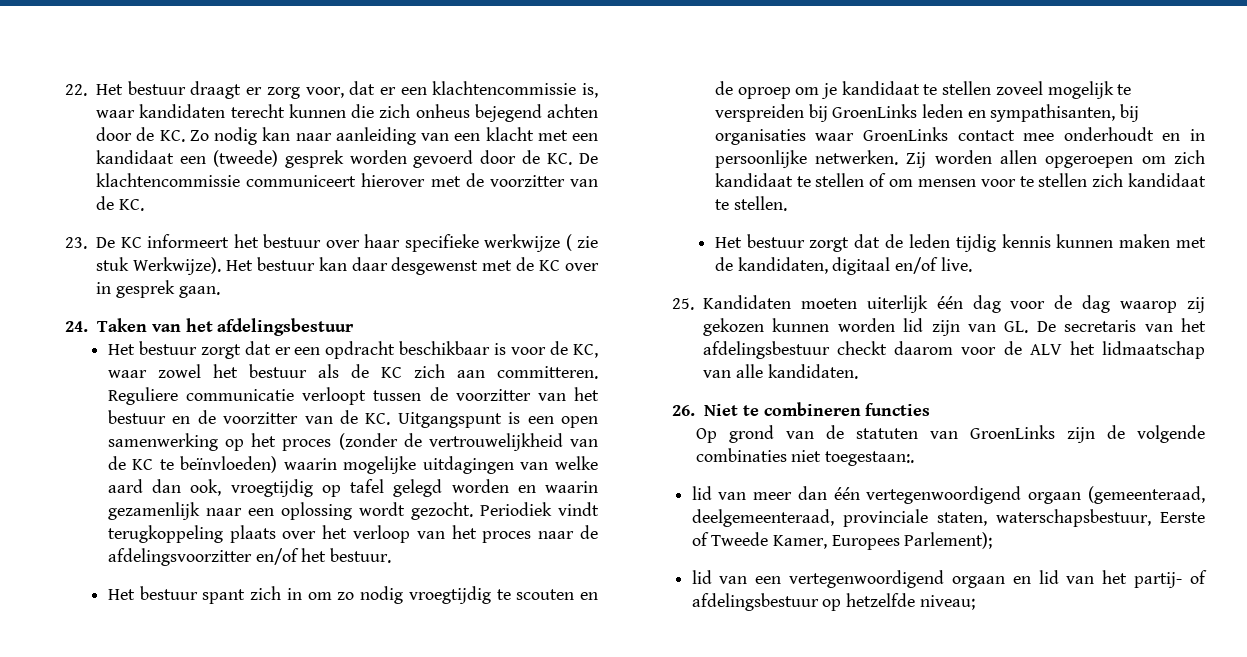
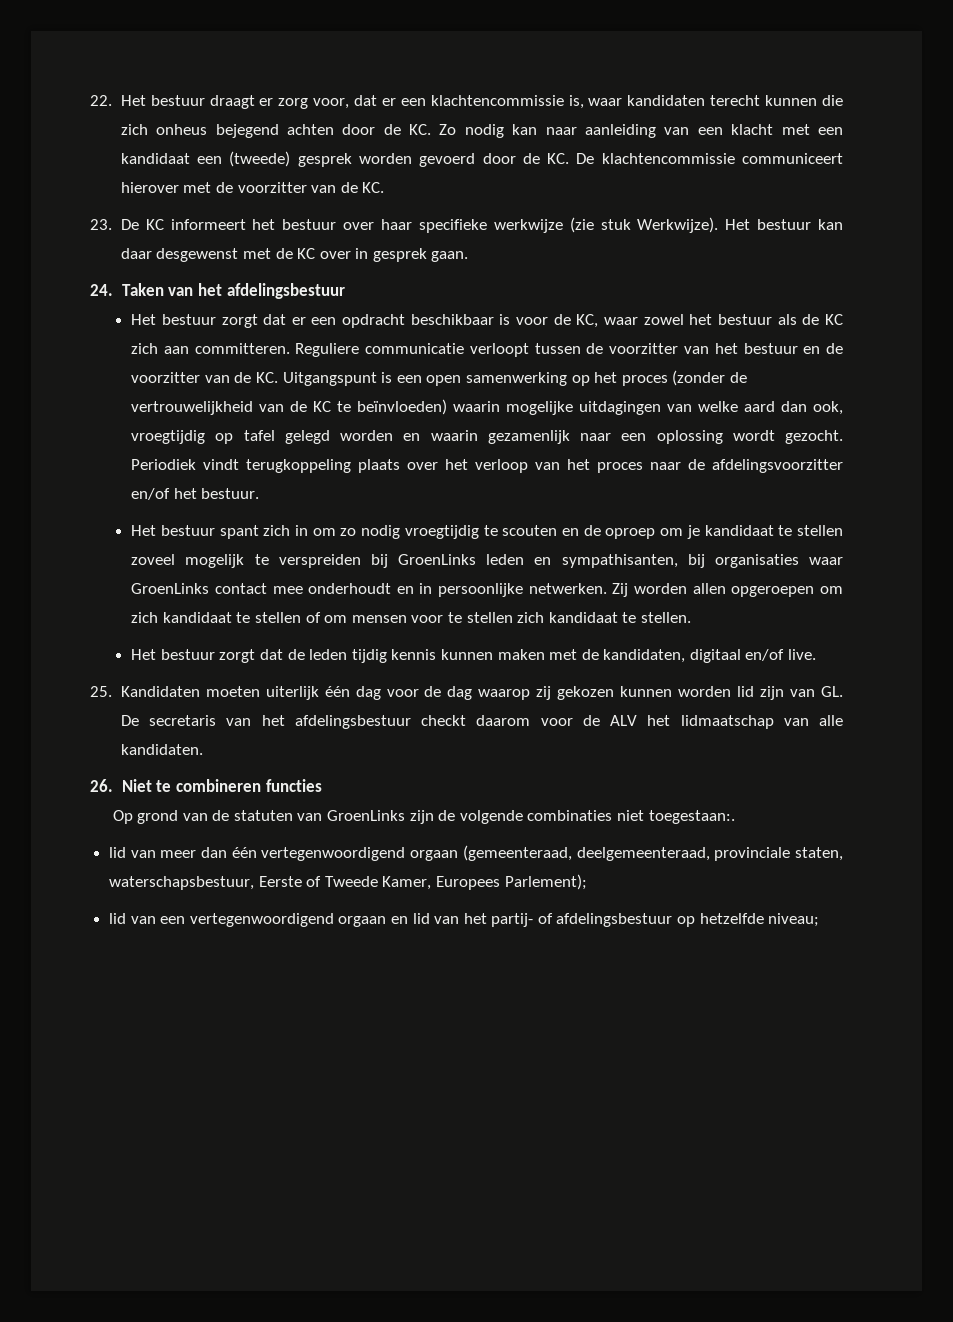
- 23. De KC informeert het bestuur over haar specifieke werkwijze ( zie stuk Werkwijze).
+ 23. De KC informeert het bestuur over haar specifieke werkwijze (zie stuk Werkwijze).

